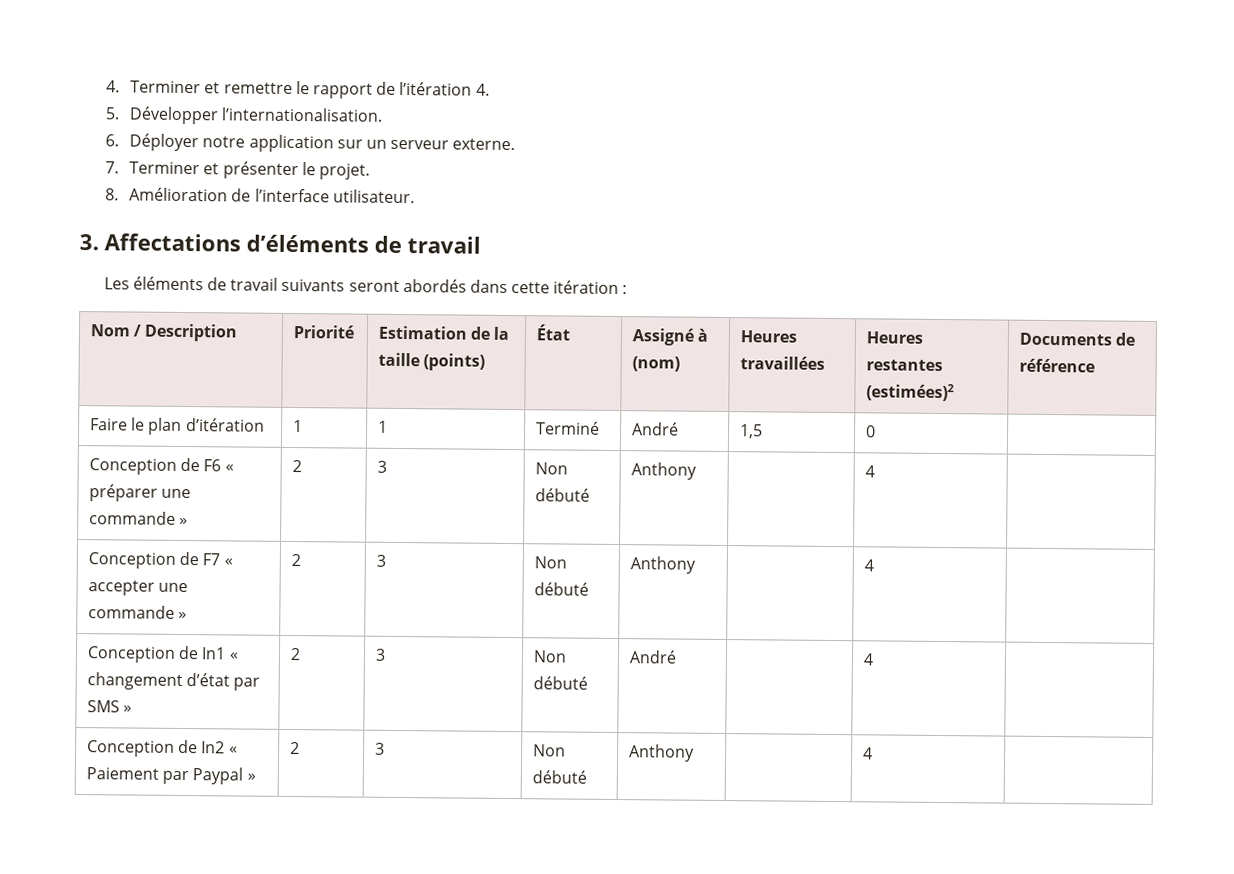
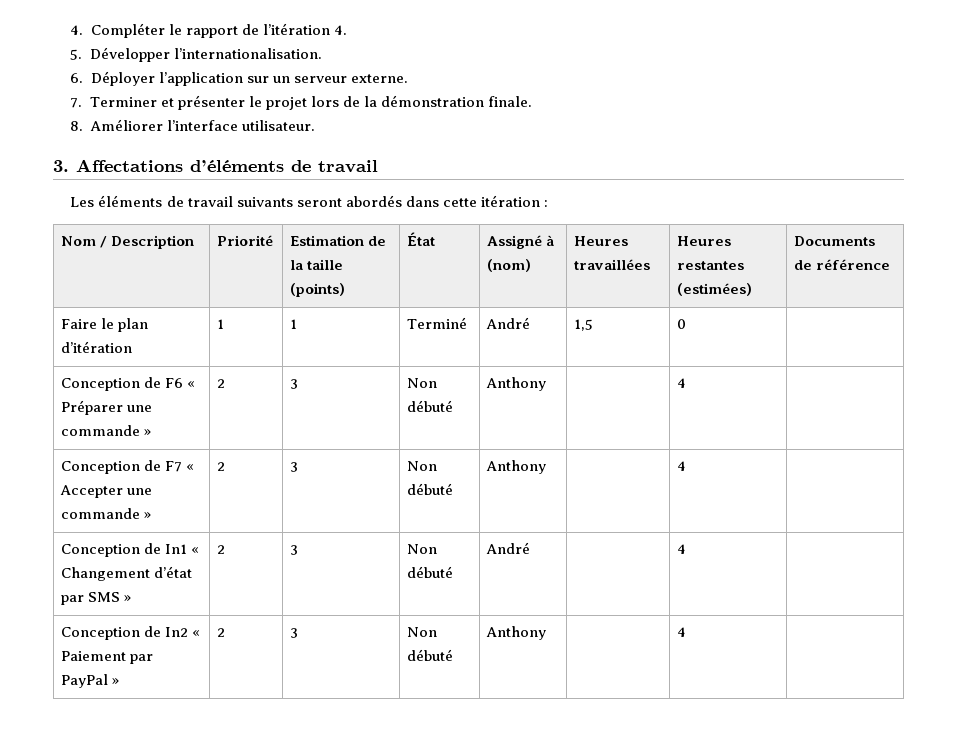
- 4. Terminer et remettre le rapport de l’itération 4.
+ 4. Compléter le rapport de l’itération 4.
- 6. Déployer notre application sur un serveur externe.
+ 6. Déployer l’application sur un serveur externe.
- 7. Terminer et présenter le projet.
+ 7. Terminer et présenter le projet lors de la démonstration finale.
- 8. Amélioration de l’interface utilisateur.
+ 8. Améliorer l’interface utilisateur.
- Nom / Description | Priorité | Estimation de la taille (points) | État | Assigné à (nom) | Heures travaillées | Heures restantes (estimées)2 | Documents de référence
+ Nom / Description | Priorité | Estimation de la taille (points) | État | Assigné à (nom) | Heures travaillées | Heures restantes (estimées) | Documents de référence
- Conception de F6 « préparer une commande » | 2 | 3 | Non débuté | Anthony | | 4 |
+ Conception de F6 « Préparer une commande » | 2 | 3 | Non débuté | Anthony | | 4 |
- Conception de F7 « accepter une commande » | 2 | 3 | Non débuté | Anthony | | 4 |
+ Conception de F7 « Accepter une commande » | 2 | 3 | Non débuté | Anthony | | 4 |
- Conception de In1 « changement d’état par SMS » | 2 | 3 | Non débuté | André | | 4 |
+ Conception de In1 « Changement d’état par SMS » | 2 | 3 | Non débuté | André | | 4 |
- Conception de In2 « Paiement par Paypal » | 2 | 3 | Non débuté | Anthony | | 4 |
+ Conception de In2 « Paiement par PayPal » | 2 | 3 | Non débuté | Anthony | | 4 |

